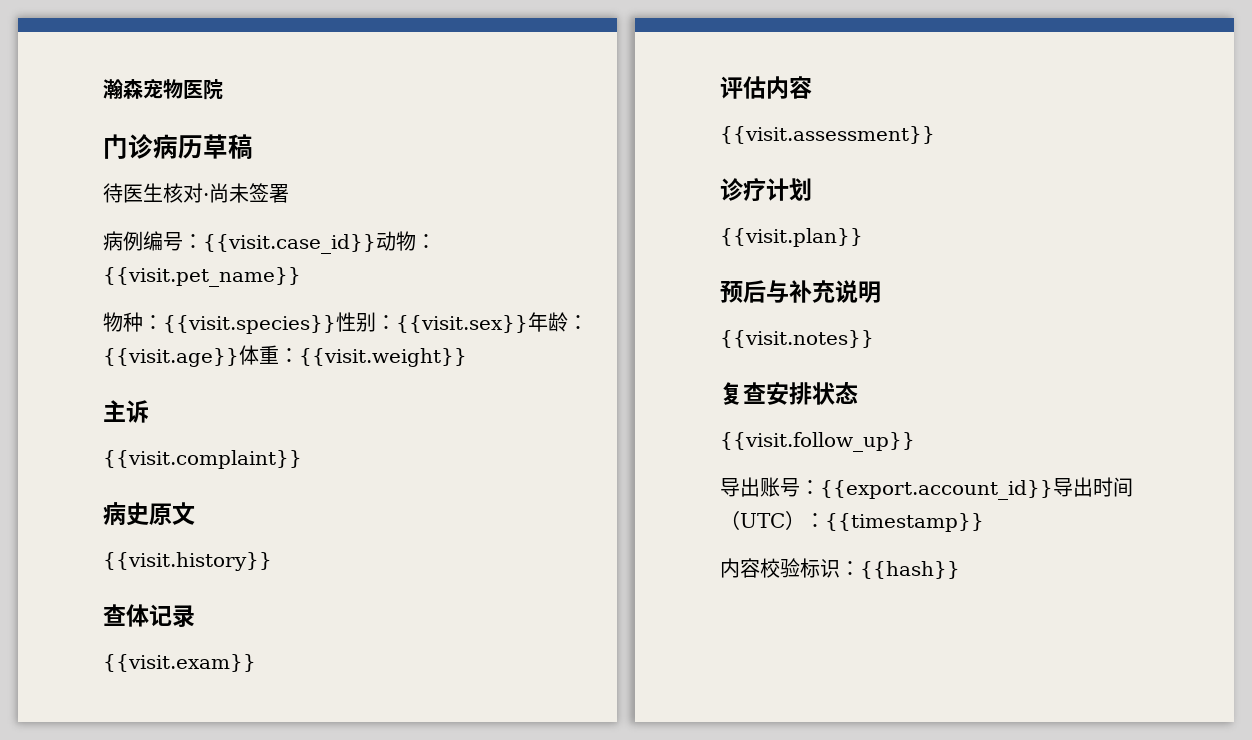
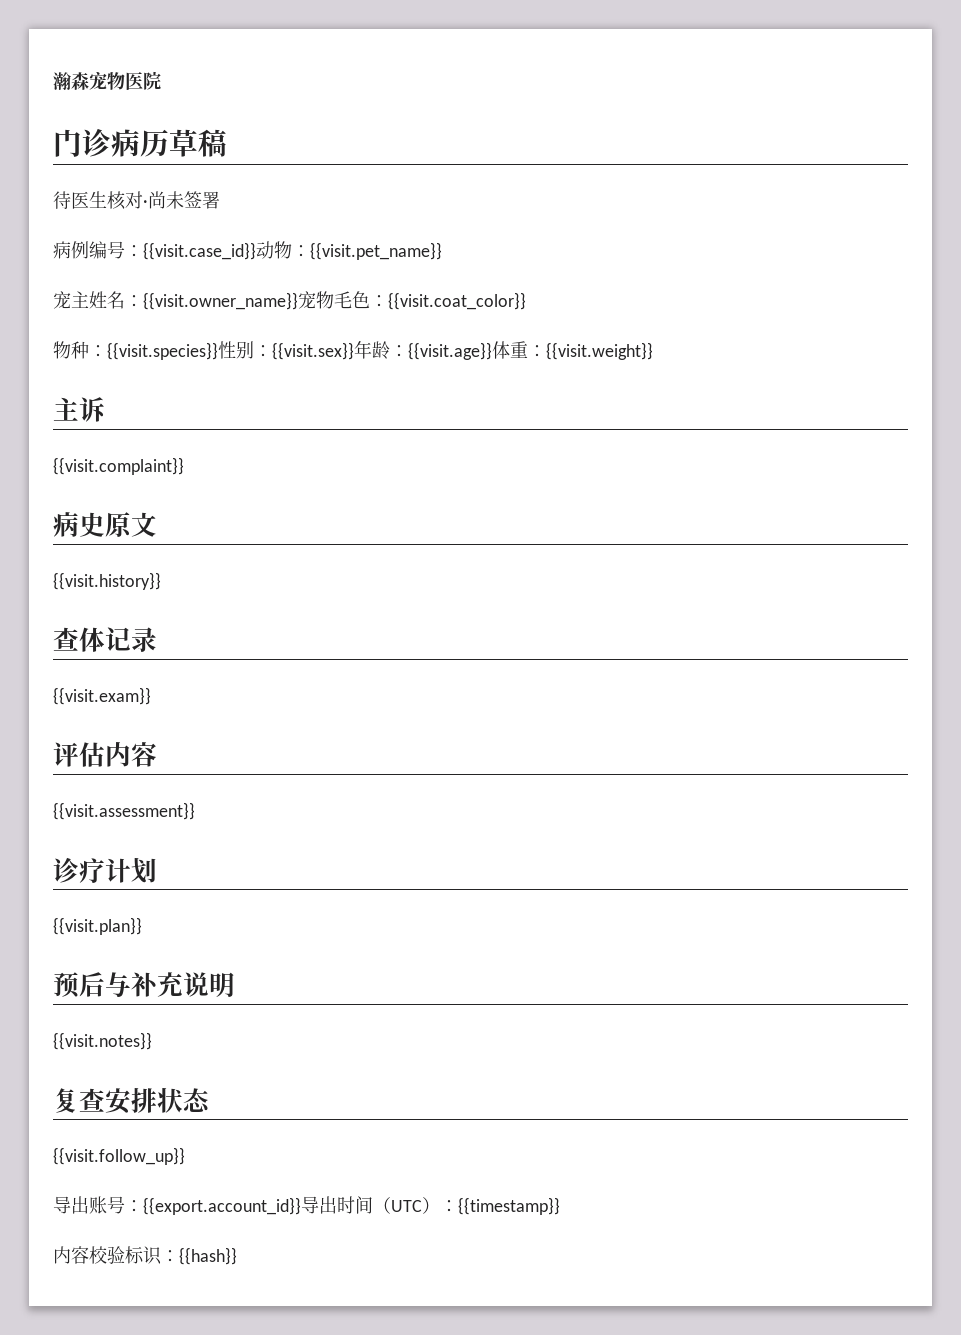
+ 宠主姓名：{{visit.owner_name}}宠物毛色：{{visit.coat_color}}

